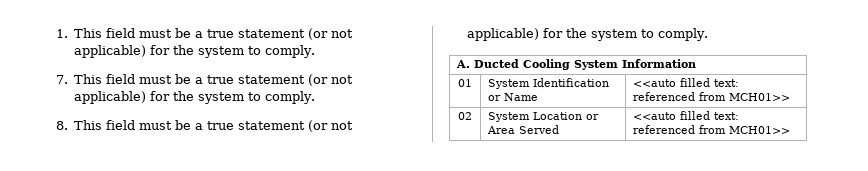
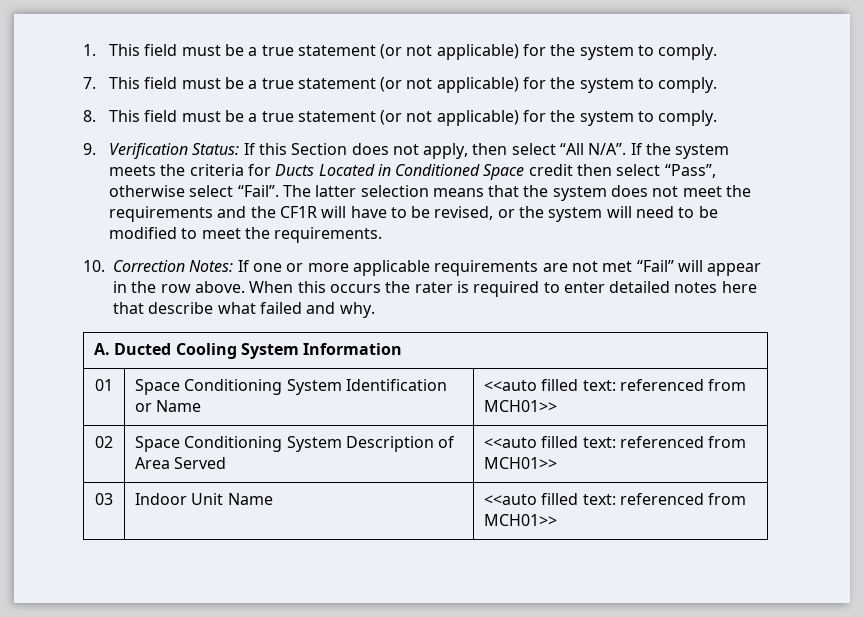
+ 9. Verification Status: If this Section does not apply, then select “All N/A”. If the system meets the criteria for Ducts Located in Conditioned Space credit then select “Pass”, otherwise select “Fail”. The latter selection means that the system does not meet the requirements and the CF1R will have to be revised, or the system will need to be modified to meet the requirements.
+ 10. Correction Notes: If one or more applicable requirements are not met “Fail” will appear in the row above. When this occurs the rater is required to enter detailed notes here that describe what failed and why.
- 01 | System Identification or Name | <<auto filled text: referenced from MCH01>>
+ 01 | Space Conditioning System Identification or Name | <<auto filled text: referenced from MCH01>>
- 02 | System Location or Area Served | <<auto filled text: referenced from MCH01>>
+ 02 | Space Conditioning System Description of Area Served | <<auto filled text: referenced from MCH01>>
+ 03 | Indoor Unit Name | <<auto filled text: referenced from MCH01>>

